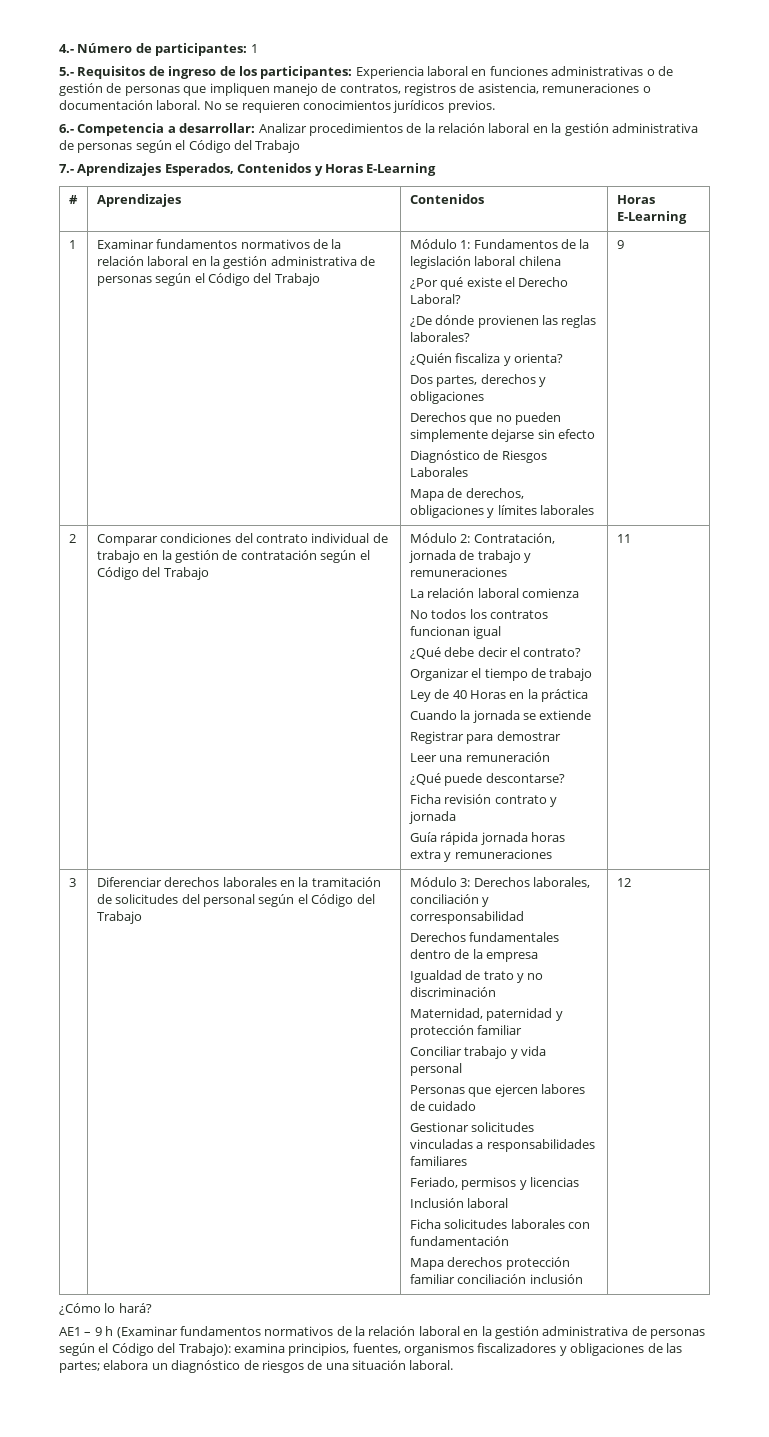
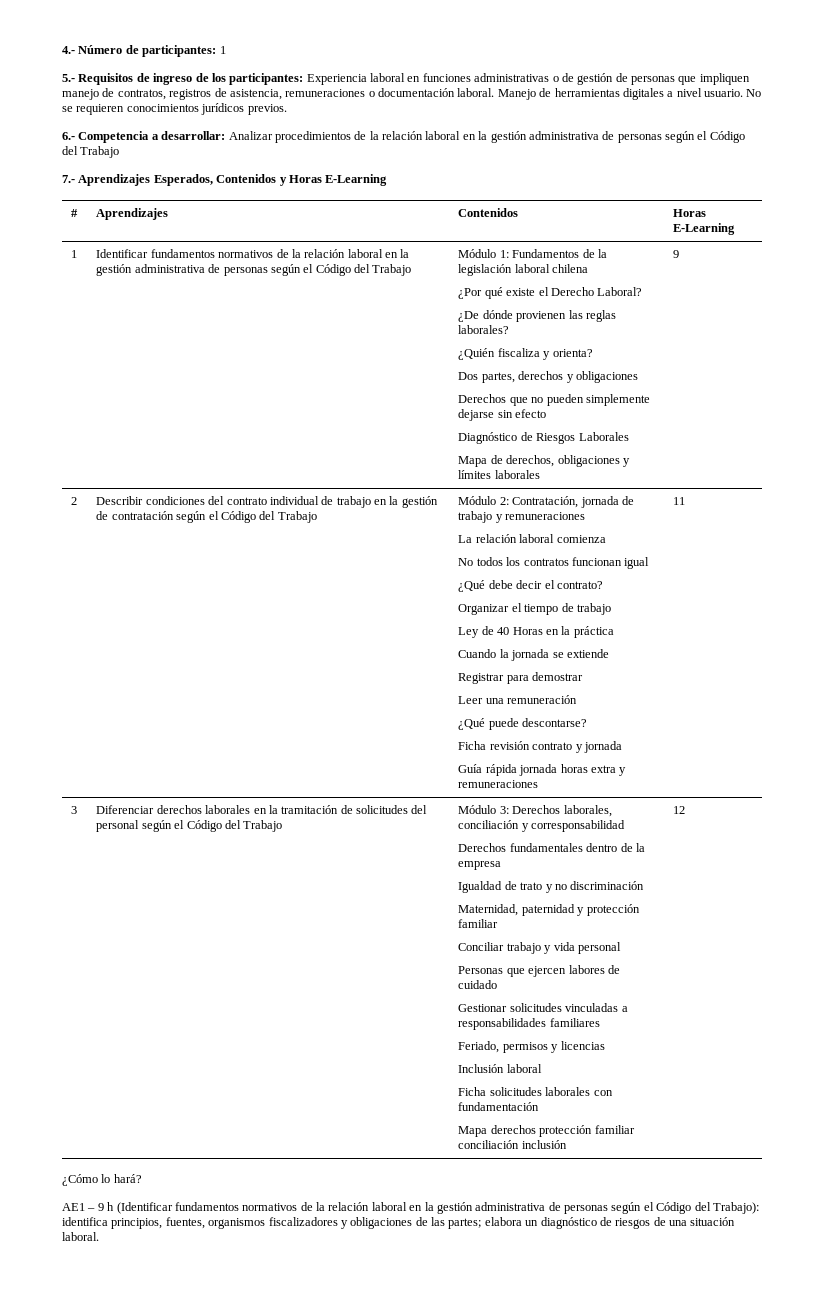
+ Manejo de herramientas digitales a nivel usuario.
- Examinar fundamentos normativos de la relación laboral en la gestión administrativa de personas según el Código del Trabajo
+ Identificar fundamentos normativos de la relación laboral en la gestión administrativa de personas según el Código del Trabajo
- Comparar condiciones del contrato individual de trabajo en la gestión de contratación según el Código del Trabajo
+ Describir condiciones del contrato individual de trabajo en la gestión de contratación según el Código del Trabajo
- AE1 – 9 h (Examinar fundamentos normativos de la relación laboral en la gestión administrativa de personas según el Código del Trabajo): examina principios, fuentes, organismos fiscalizadores y obligaciones de las partes; elabora un diagnóstico de riesgos de una situación laboral.
+ AE1 – 9 h (Identificar fundamentos normativos de la relación laboral en la gestión administrativa de personas según el Código del Trabajo): identifica principios, fuentes, organismos fiscalizadores y obligaciones de las partes; elabora un diagnóstico de riesgos de una situación laboral.

